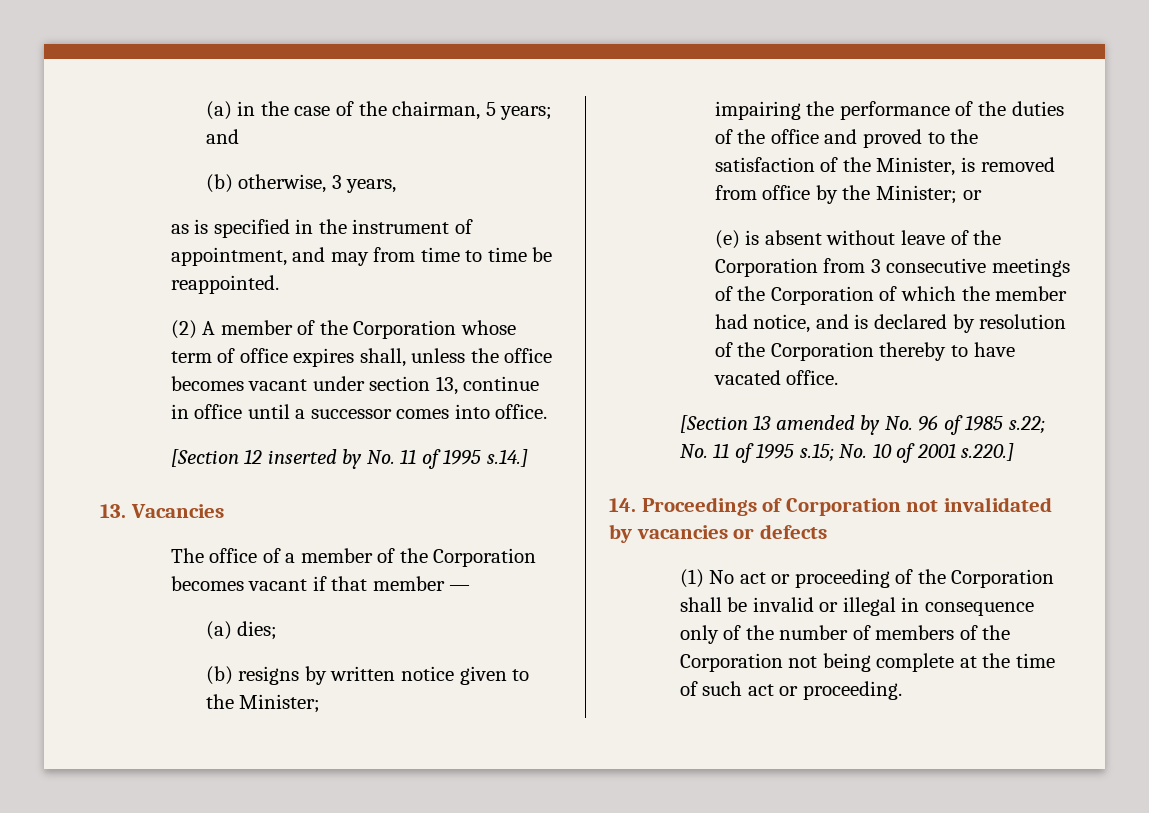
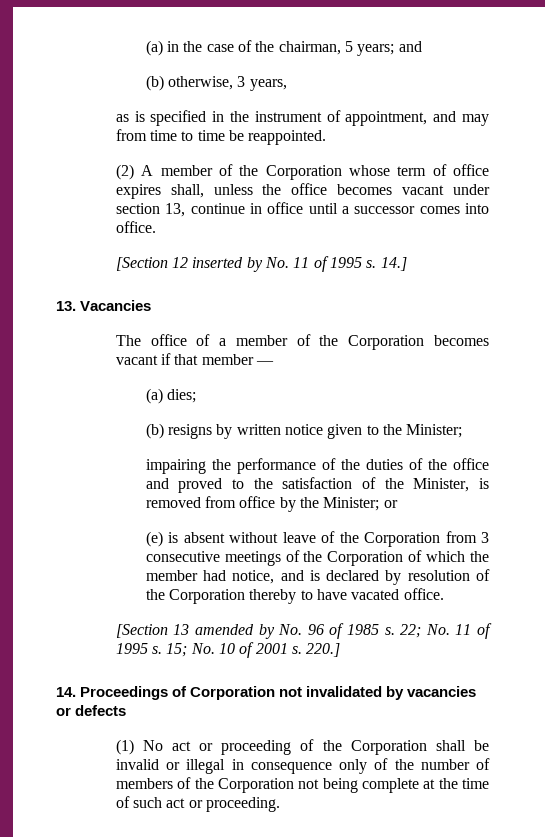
- [Section 12 inserted by No. 11 of 1995 s.14.]
+ [Section 12 inserted by No. 11 of 1995 s. 14.]
- [Section 13 amended by No. 96 of 1985 s.22; No. 11 of 1995 s.15; No. 10 of 2001 s.220.]
+ [Section 13 amended by No. 96 of 1985 s. 22; No. 11 of 1995 s. 15; No. 10 of 2001 s. 220.]

